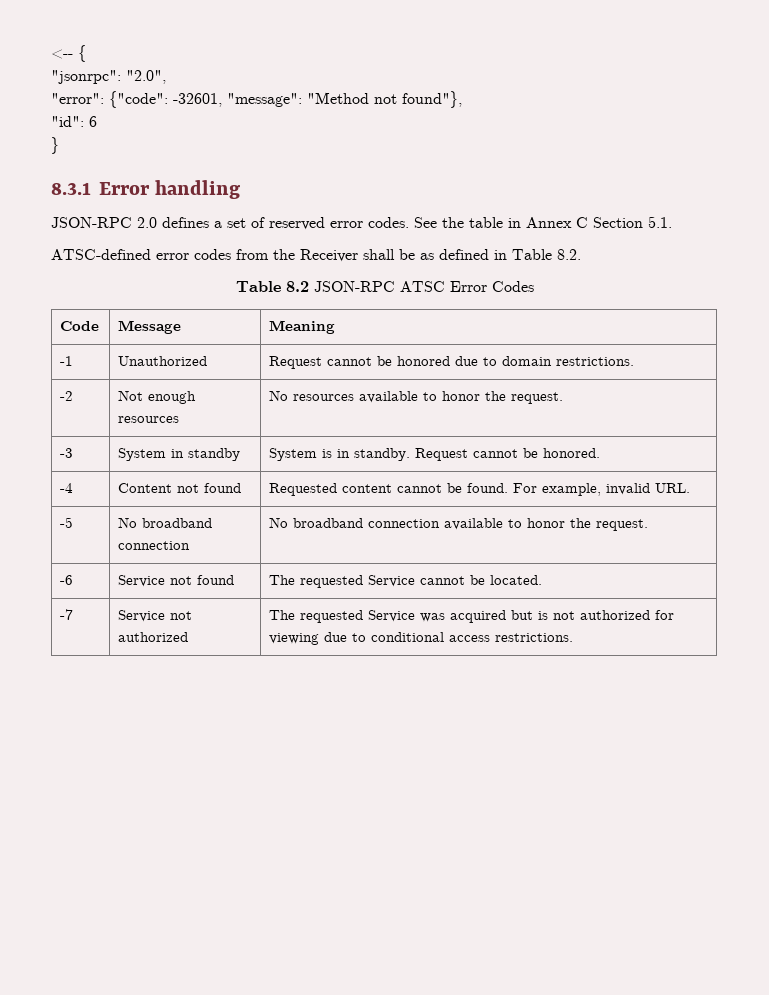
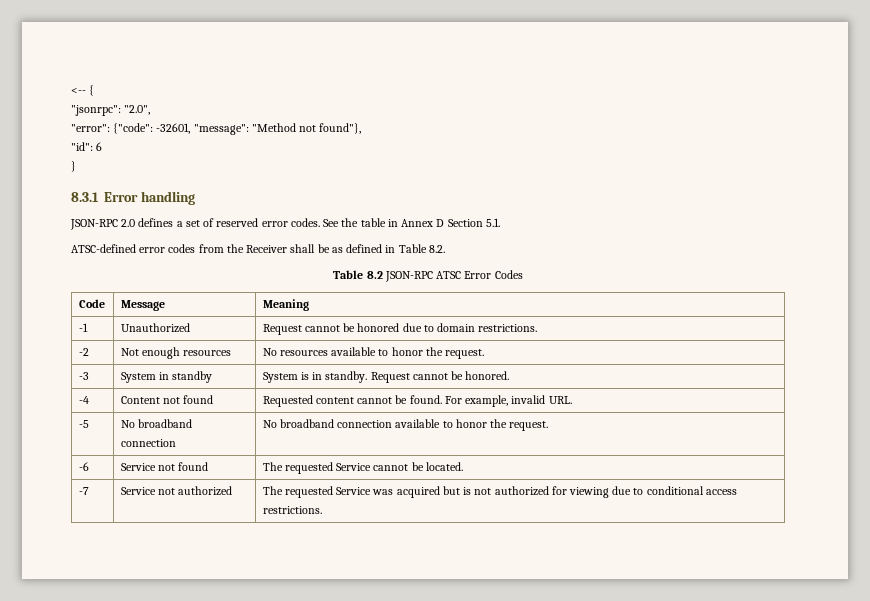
- See the table in Annex C Section 5.1.
+ See the table in Annex D Section 5.1.

